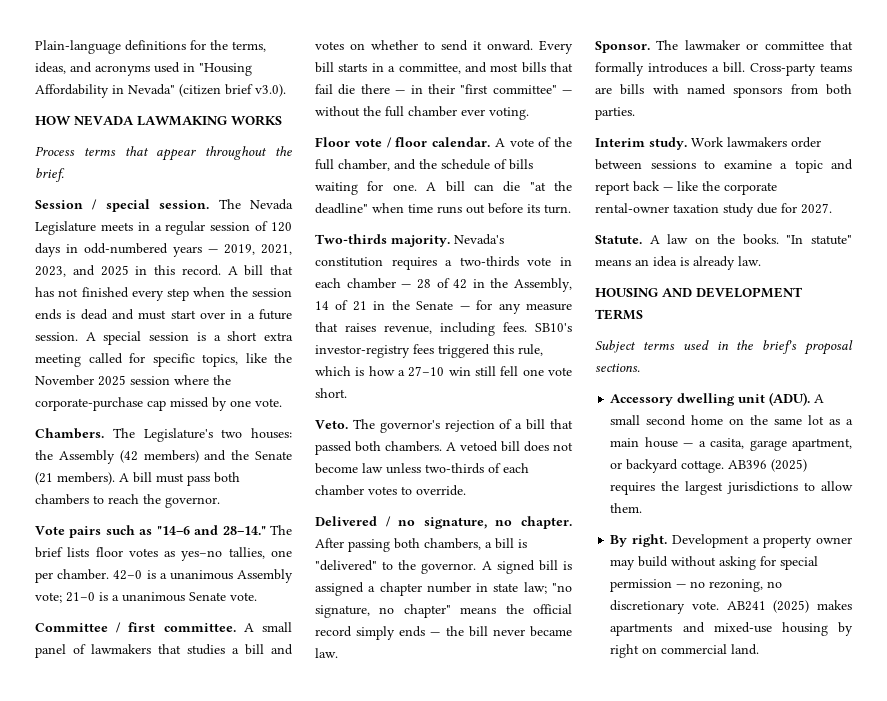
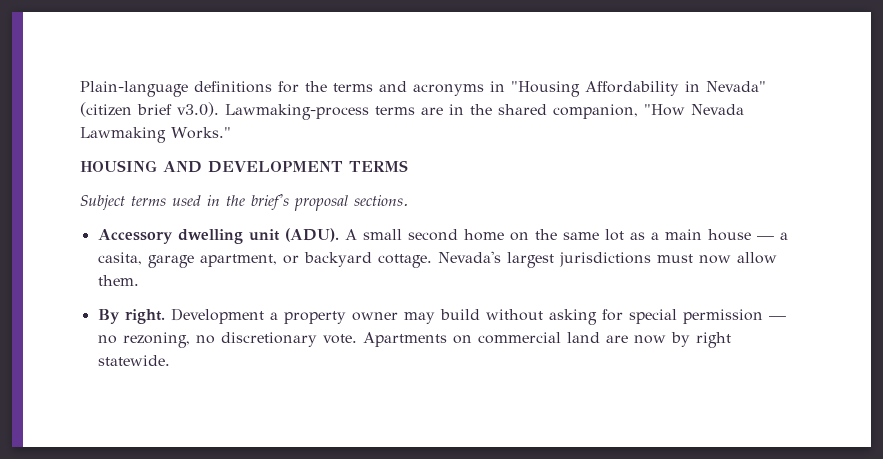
- Plain-language definitions for the terms, ideas, and acronyms used in "Housing Affordability in Nevada" (citizen brief v3.0).
- HOW NEVADA LAWMAKING WORKS
- Process terms that appear throughout the brief.
- Session / special session. The Nevada Legislature meets in a regular session of 120 days in odd-numbered years — 2019, 2021, 2023, and 2025 in this record. A bill that has not finished every step when the session ends is dead and must start over in a future session. A special session is a short extra meeting called for specific topics, like the November 2025 session where the corporate-purchase cap missed by one vote.
- Chambers. The Legislature's two houses: the Assembly (42 members) and the Senate (21 members). A bill must pass both chambers to reach the governor.
- Vote pairs such as "14–6 and 28–14." The brief lists floor votes as yes–no tallies, one per chamber. 42–0 is a unanimous Assembly vote; 21–0 is a unanimous Senate vote.
- Committee / first committee. A small panel of lawmakers that studies a bill and votes on whether to send it onward. Every bill starts in a committee, and most bills that fail die there — in their "first committee" — without the full chamber ever voting.
- Floor vote / floor calendar. A vote of the full chamber, and the schedule of bills waiting for one. A bill can die "at the deadline" when time runs out before its turn.
- Two-thirds majority. Nevada's constitution requires a two-thirds vote in each chamber — 28 of 42 in the Assembly, 14 of 21 in the Senate — for any measure that raises revenue, including fees. SB10's investor-registry fees triggered this rule, which is how a 27–10 win still fell one vote short.
- Veto. The governor's rejection of a bill that passed both chambers. A vetoed bill does not become law unless two-thirds of each chamber votes to override.
- Delivered / no signature, no chapter. After passing both chambers, a bill is "delivered" to the governor. A signed bill is assigned a chapter number in state law; "no signature, no chapter" means the official record simply ends — the bill never became law.
- Sponsor. The lawmaker or committee that formally introduces a bill. Cross-party teams are bills with named sponsors from both parties.
- Interim study. Work lawmakers order between sessions to examine a topic and report back — like the corporate rental-owner taxation study due for 2027.
- Statute. A law on the books. "In statute" means an idea is already law.
+ Plain-language definitions for the terms and acronyms in "Housing Affordability in Nevada" (citizen brief v3.0). Lawmaking-process terms are in the shared companion, "How Nevada Lawmaking Works."
- AB396 (2025) requires the largest jurisdictions to allow them.
+ Nevada's largest jurisdictions must now allow them.
- AB241 (2025) makes apartments and mixed-use housing by right on commercial land.
+ Apartments on commercial land are now by right statewide.

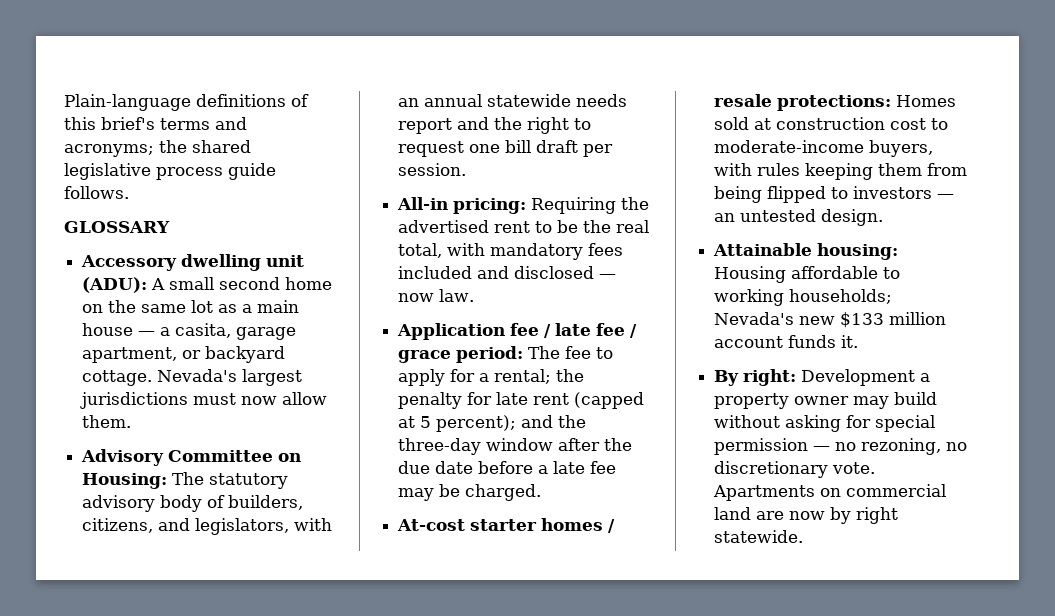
- Plain-language definitions for the terms and acronyms in "Housing Affordability in Nevada" (citizen brief v3.0). Lawmaking-process terms are in the shared companion, "How Nevada Lawmaking Works."
- HOUSING AND DEVELOPMENT TERMS
- Subject terms used in the brief's proposal sections.
+ Plain-language definitions of this brief's terms and acronyms; the shared legislative process guide follows.
+ GLOSSARY
- Accessory dwelling unit (ADU). A small second home on the same lot as a main house — a casita, garage apartment, or backyard cottage.
+ Accessory dwelling unit (ADU): A small second home on the same lot as a main house — a casita, garage apartment, or backyard cottage.
+ Advisory Committee on Housing: The statutory advisory body of builders, citizens, and legislators, with an annual statewide needs report and the right to request one bill draft per session.
+ All-in pricing: Requiring the advertised rent to be the real total, with mandatory fees included and disclosed — now law.
+ Application fee / late fee / grace period: The fee to apply for a rental; the penalty for late rent (capped at 5 percent); and the three-day window after the due date before a late fee may be charged.
+ At-cost starter homes / resale protections: Homes sold at construction cost to moderate-income buyers, with rules keeping them from being flipped to investors — an untested design.
+ Attainable housing: Housing affordable to working households; Nevada's new $133 million account funds it.
- By right. Development a property owner may build without asking for special permission — no rezoning, no discretionary vote.
+ By right: Development a property owner may build without asking for special permission — no rezoning, no discretionary vote.

